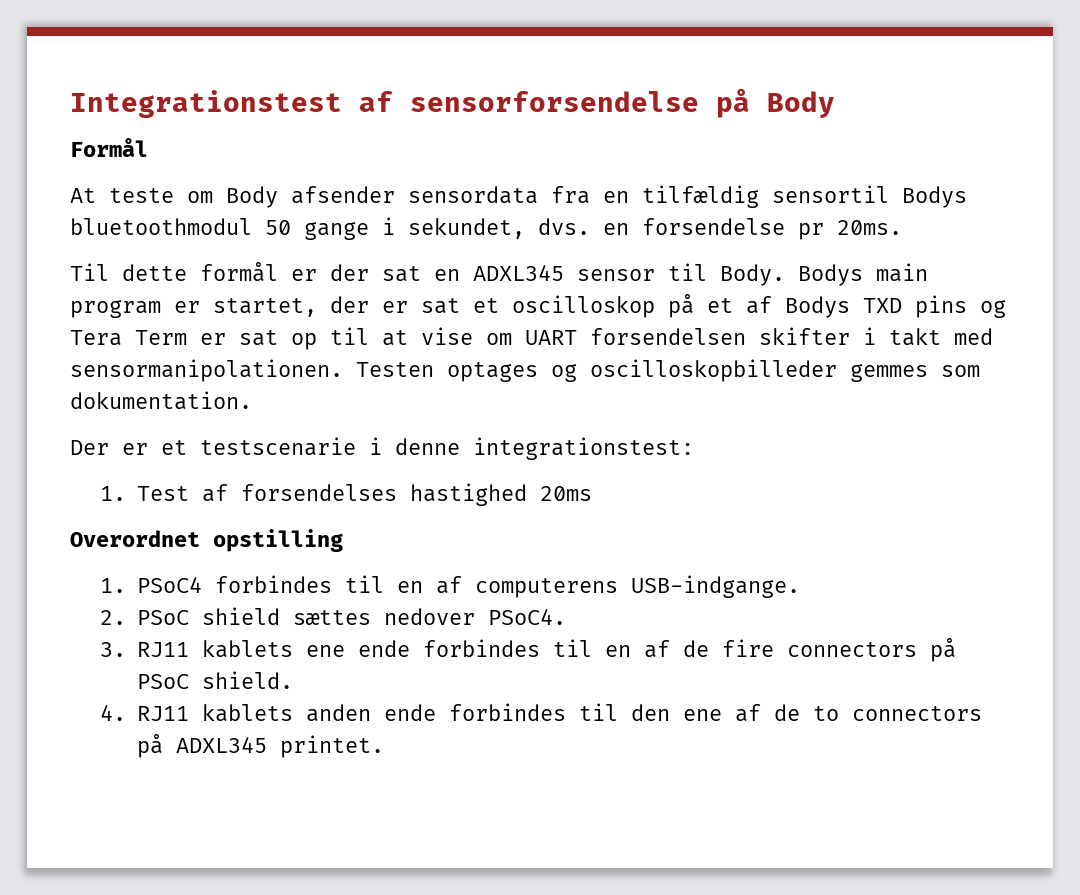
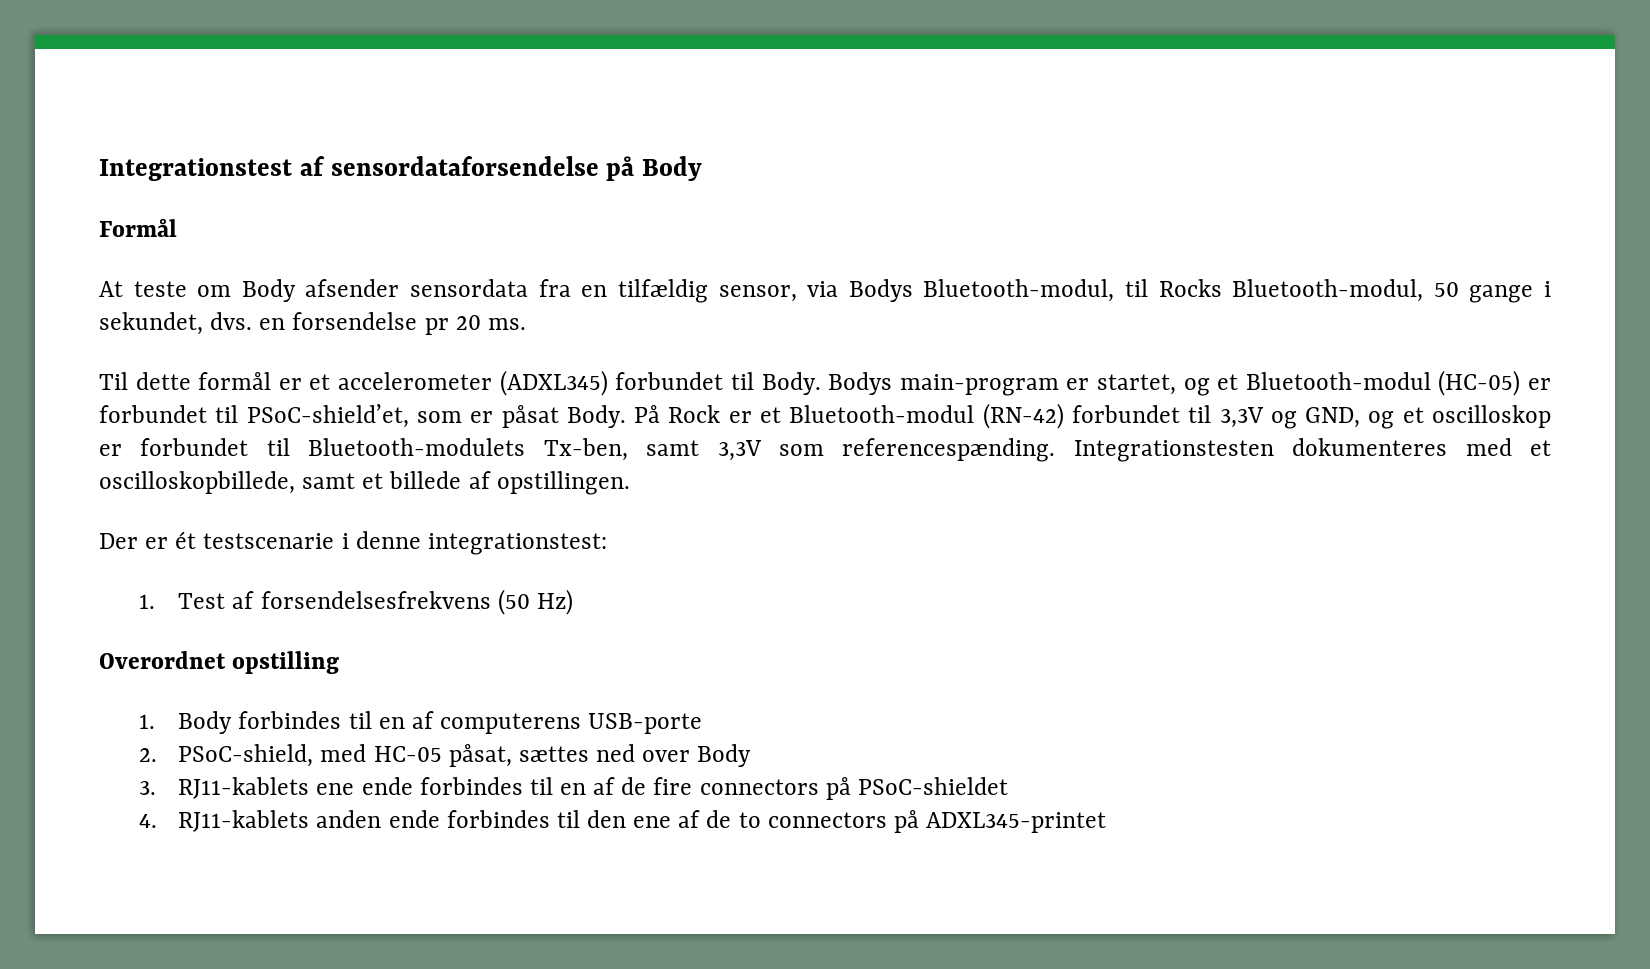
- Integrationstest af sensorforsendelse på Body
+ Integrationstest af sensordataforsendelse på Body
- At teste om Body afsender sensordata fra en tilfældig sensortil Bodys bluetoothmodul 50 gange i sekundet, dvs. en forsendelse pr 20ms.
+ At teste om Body afsender sensordata fra en tilfældig sensor, via Bodys Bluetooth-modul, til Rocks Bluetooth-modul, 50 gange i sekundet, dvs. en forsendelse pr 20 ms.
- Til dette formål er der sat en ADXL345 sensor til Body. Bodys main program er startet, der er sat et oscilloskop på et af Bodys TXD pins og Tera Term er sat op til at vise om UART forsendelsen skifter i takt med sensormanipolationen. Testen optages og oscilloskopbilleder gemmes som dokumentation.
+ Til dette formål er et accelerometer (ADXL345) forbundet til Body. Bodys main-program er startet, og et Bluetooth-modul (HC-05) er forbundet til PSoC-shield’et, som er påsat Body. På Rock er et Bluetooth-modul (RN-42) forbundet til 3,3V og GND, og et oscilloskop er forbundet til Bluetooth-modulets Tx-ben, samt 3,3V som referencespænding. Integrationstesten dokumenteres med et oscilloskopbillede, samt et billede af opstillingen.
- Der er et testscenarie i denne integrationstest:
+ Der er ét testscenarie i denne integrationstest:
- 1. Test af forsendelses hastighed 20ms
+ 1. Test af forsendelsesfrekvens (50 Hz)
- 1. PSoC4 forbindes til en af computerens USB-indgange.
+ 1. Body forbindes til en af computerens USB-porte
- 2. PSoC shield sættes nedover PSoC4.
+ 2. PSoC-shield, med HC-05 påsat, sættes ned over Body
- 3. RJ11 kablets ene ende forbindes til en af de fire connectors på PSoC shield.
+ 3. RJ11-kablets ene ende forbindes til en af de fire connectors på PSoC-shieldet
- 4. RJ11 kablets anden ende forbindes til den ene af de to connectors på ADXL345 printet.
+ 4. RJ11-kablets anden ende forbindes til den ene af de to connectors på ADXL345-printet

